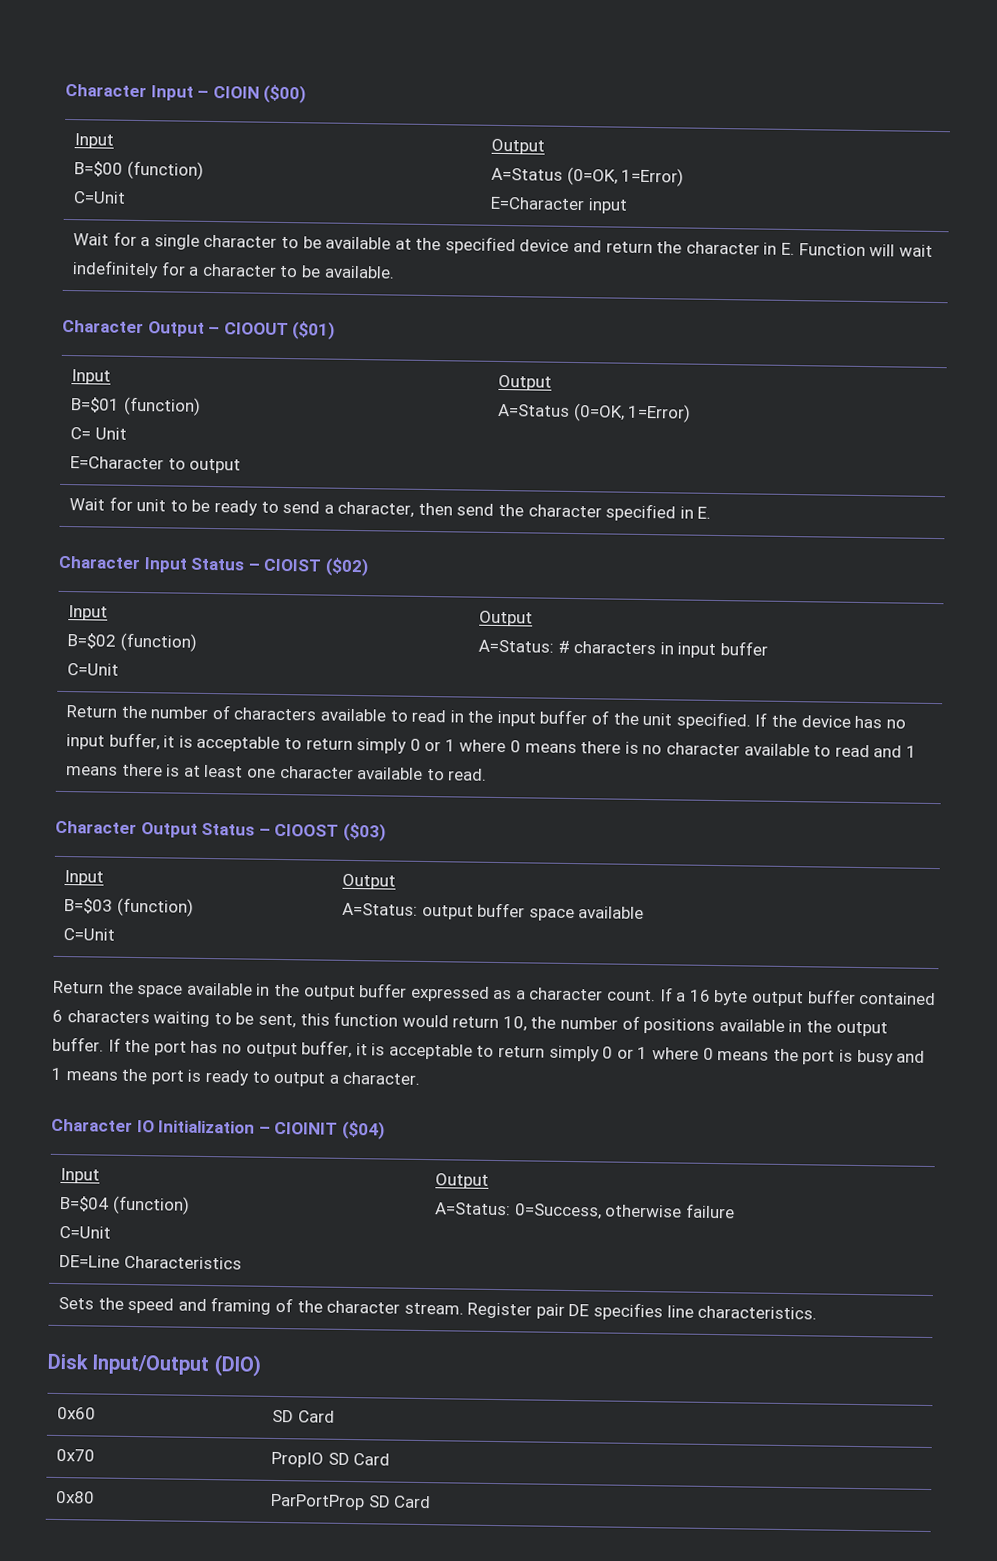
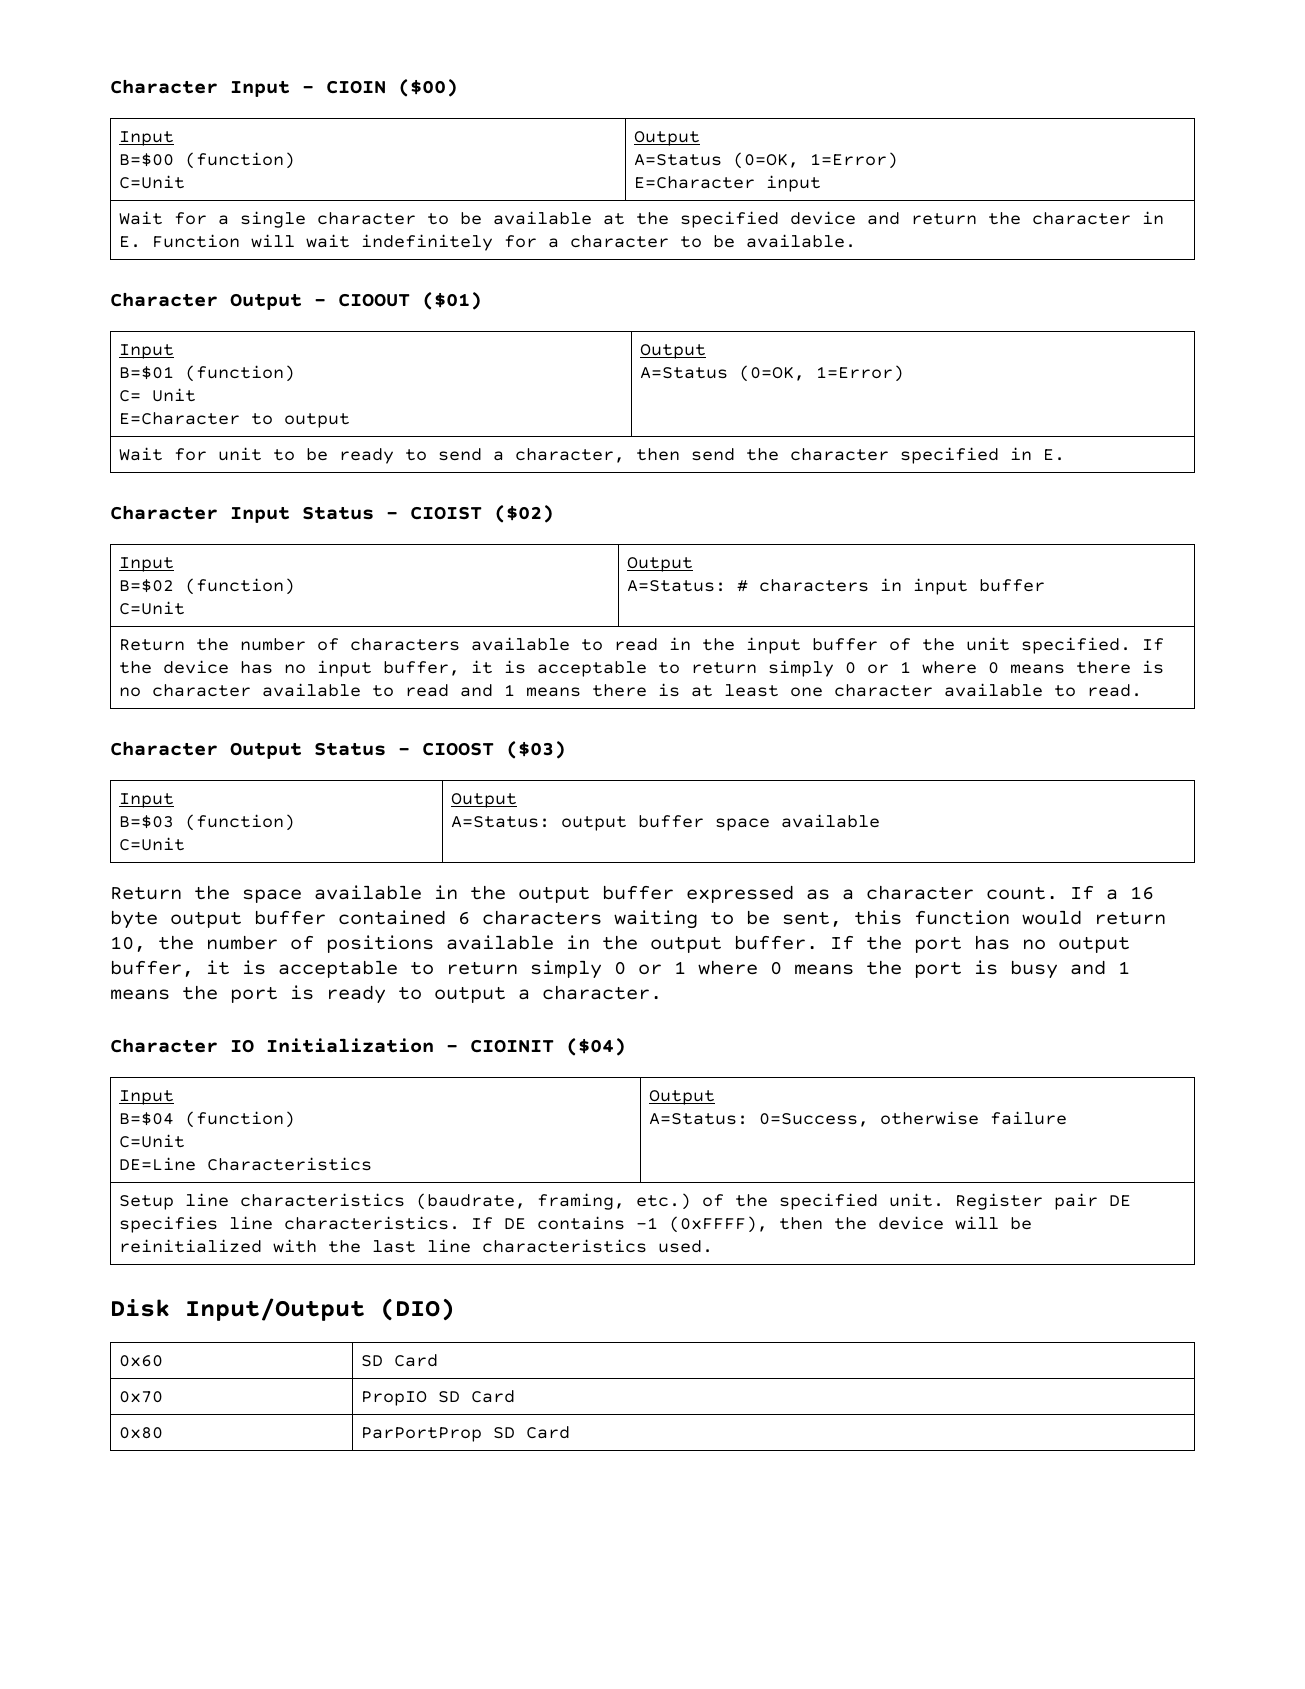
- Sets the speed and framing of the character stream. Register pair DE specifies line characteristics.
+ Setup line characteristics (baudrate, framing, etc.) of the specified unit. Register pair DE specifies line characteristics. If DE contains -1 (0xFFFF), then the device will be reinitialized with the last line characteristics used.

